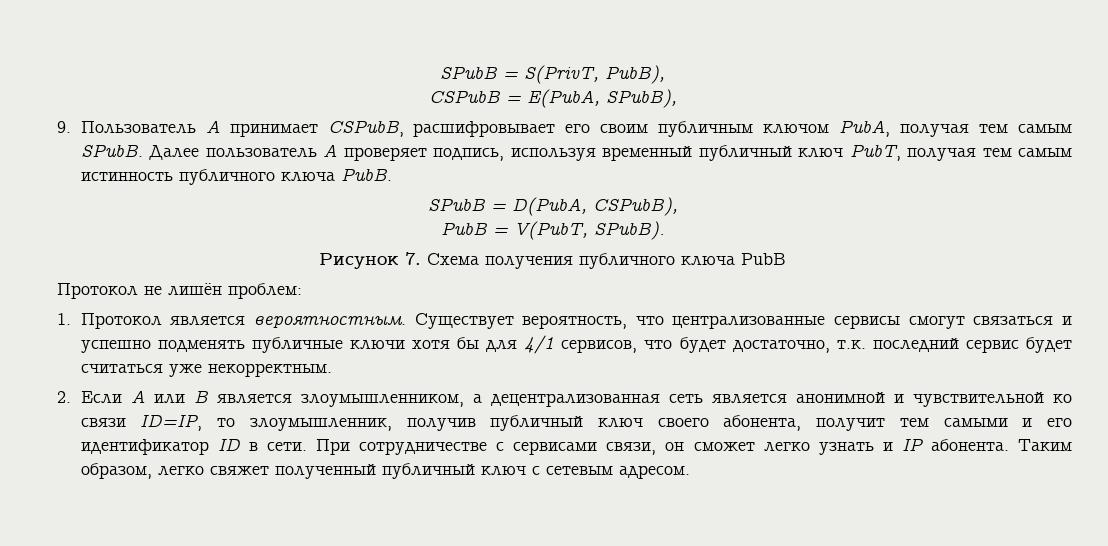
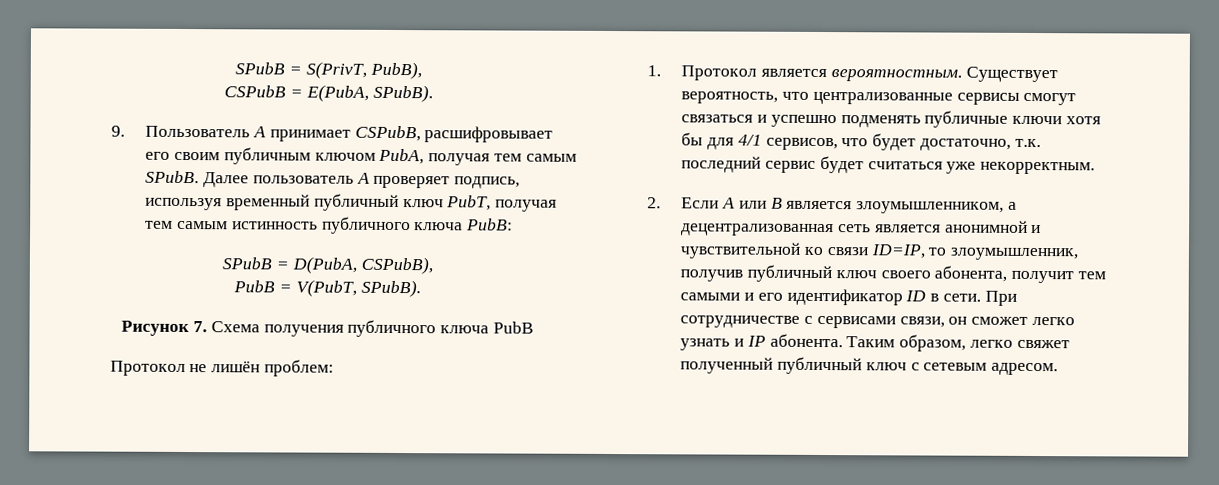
- CSPubB = E(PubA, SPubB),
+ CSPubB = E(PubA, SPubB).
- Далее пользователь A проверяет подпись, используя временный публичный ключ PubT, получая тем самым истинность публичного ключа PubB.
+ Далее пользователь A проверяет подпись, используя временный публичный ключ PubT, получая тем самым истинность публичного ключа PubB:

